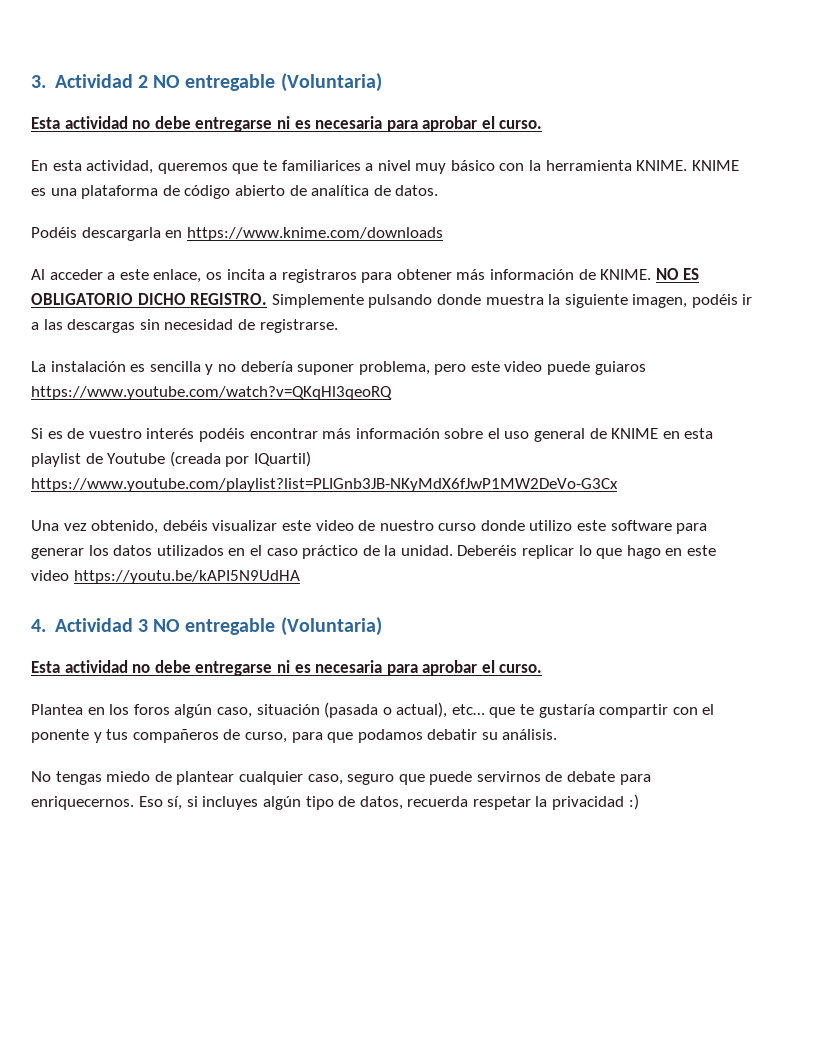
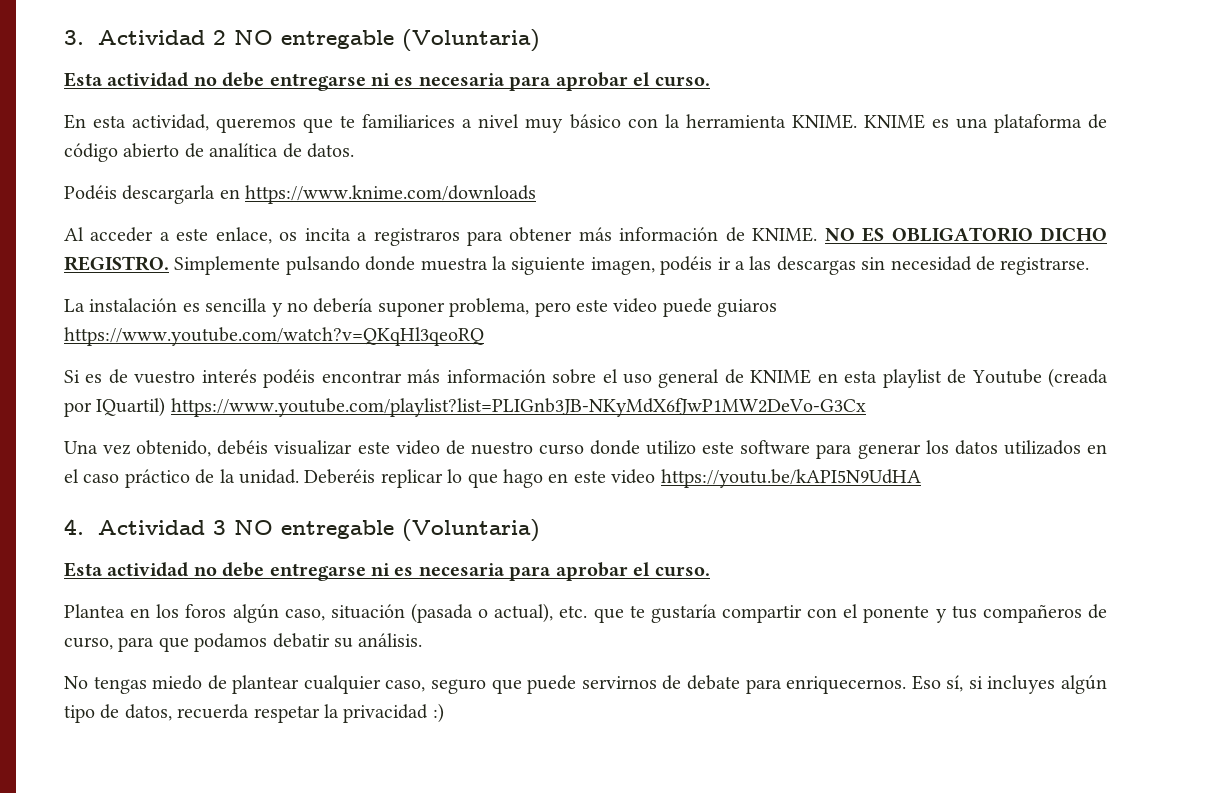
- Plantea en los foros algún caso, situación (pasada o actual), etc… que te gustaría compartir con el ponente y tus compañeros de curso, para que podamos debatir su análisis.
+ Plantea en los foros algún caso, situación (pasada o actual), etc. que te gustaría compartir con el ponente y tus compañeros de curso, para que podamos debatir su análisis.

